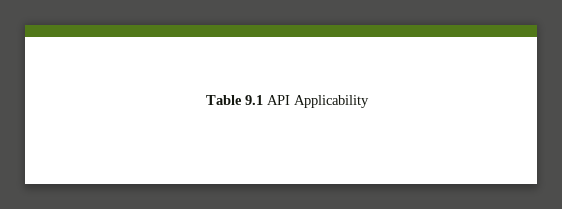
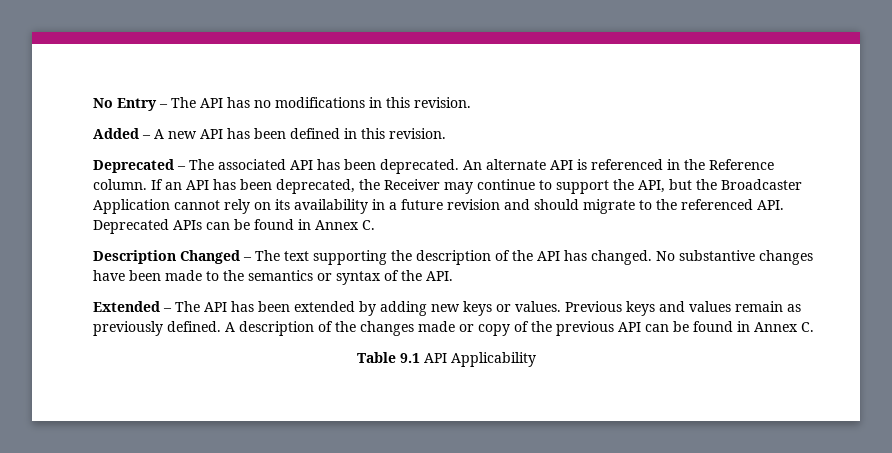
+ No Entry – The API has no modifications in this revision.
+ Added – A new API has been defined in this revision.
+ Deprecated – The associated API has been deprecated. An alternate API is referenced in the Reference column. If an API has been deprecated, the Receiver may continue to support the API, but the Broadcaster Application cannot rely on its availability in a future revision and should migrate to the referenced API. Deprecated APIs can be found in Annex C.
+ Description Changed – The text supporting the description of the API has changed. No substantive changes have been made to the semantics or syntax of the API.
+ Extended – The API has been extended by adding new keys or values. Previous keys and values remain as previously defined. A description of the changes made or copy of the previous API can be found in Annex C.

